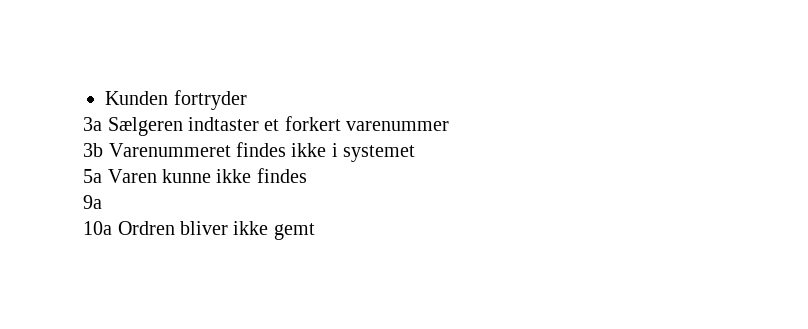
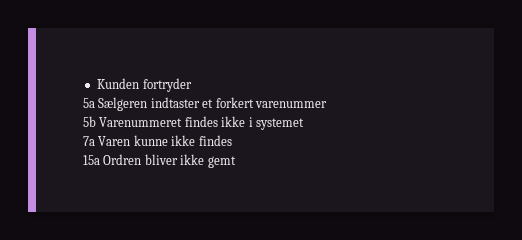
- 3a Sælgeren indtaster et forkert varenummer
+ 5a Sælgeren indtaster et forkert varenummer
- 3b Varenummeret findes ikke i systemet
+ 5b Varenummeret findes ikke i systemet
- 5a Varen kunne ikke findes
+ 7a Varen kunne ikke findes
- 9a
- 10a Ordren bliver ikke gemt
+ 15a Ordren bliver ikke gemt

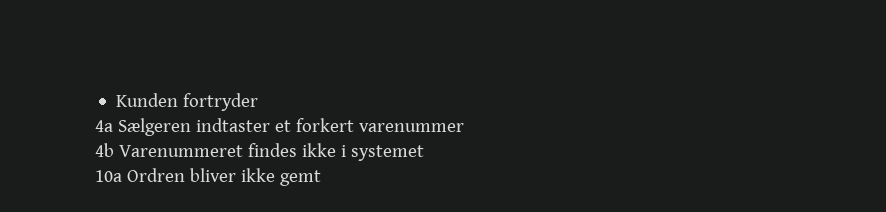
- 5a Sælgeren indtaster et forkert varenummer
+ 4a Sælgeren indtaster et forkert varenummer
- 5b Varenummeret findes ikke i systemet
+ 4b Varenummeret findes ikke i systemet
- 7a Varen kunne ikke findes
- 15a Ordren bliver ikke gemt
+ 10a Ordren bliver ikke gemt

